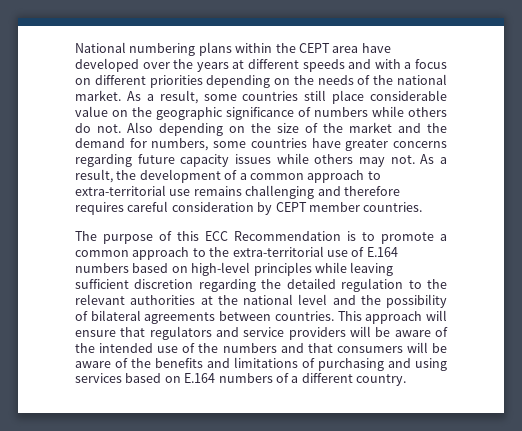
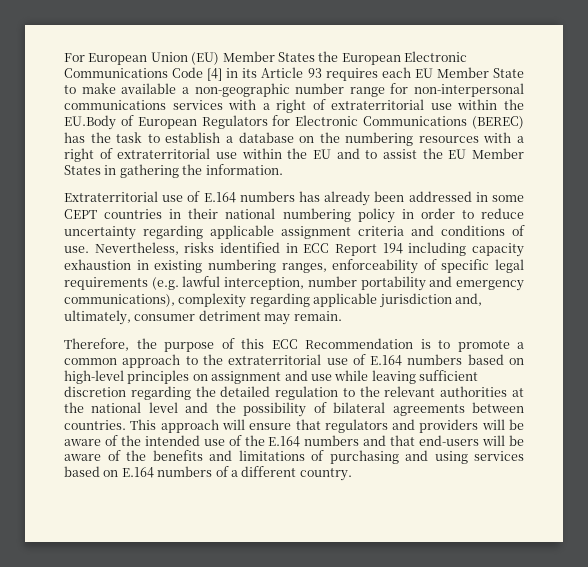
- National numbering plans within the CEPT area have developed over the years at different speeds and with a focus on different priorities depending on the needs of the national market. As a result, some countries still place considerable value on the geographic significance of numbers while others do not. Also depending on the size of the market and the demand for numbers, some countries have greater concerns regarding future capacity issues while others may not. As a result, the development of a common approach to extra-territorial use remains challenging and therefore requires careful consideration by CEPT member countries.
- The purpose of this ECC Recommendation is to promote a common approach to the extra-territorial use of E.164 numbers based on high-level principles while leaving sufficient discretion regarding the detailed regulation to the relevant authorities at the national level and the possibility of bilateral agreements between countries.
+ For European Union (EU) Member States the European Electronic Communications Code [4] in its Article 93 requires each EU Member State to make available a non-geographic number range for non-interpersonal communications services with a right of extraterritorial use within the EU.Body of European Regulators for Electronic Communications (BEREC) has the task to establish a database on the numbering resources with a right of extraterritorial use within the EU and to assist the EU Member States in gathering the information.
+ Extraterritorial use of E.164 numbers has already been addressed in some CEPT countries in their national numbering policy in order to reduce uncertainty regarding applicable assignment criteria and conditions of use. Nevertheless, risks identified in ECC Report 194 including capacity exhaustion in existing numbering ranges, enforceability of specific legal requirements (e.g. lawful interception, number portability and emergency communications), complexity regarding applicable jurisdiction and, ultimately, consumer detriment may remain.
+ Therefore, the purpose of this ECC Recommendation is to promote a common approach to the extraterritorial use of E.164 numbers based on high-level principles on assignment and use while leaving sufficient discretion regarding the detailed regulation to the relevant authorities at the national level and the possibility of bilateral agreements between countries.
- This approach will ensure that regulators and service providers will be aware of the intended use of the numbers and that consumers will be aware of the benefits and limitations of purchasing and using services based on E.164 numbers of a different country.
+ This approach will ensure that regulators and providers will be aware of the intended use of the E.164 numbers and that end-users will be aware of the benefits and limitations of purchasing and using services based on E.164 numbers of a different country.

